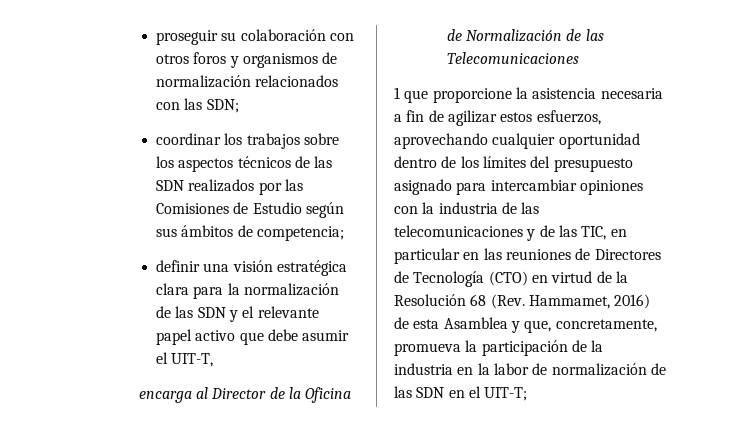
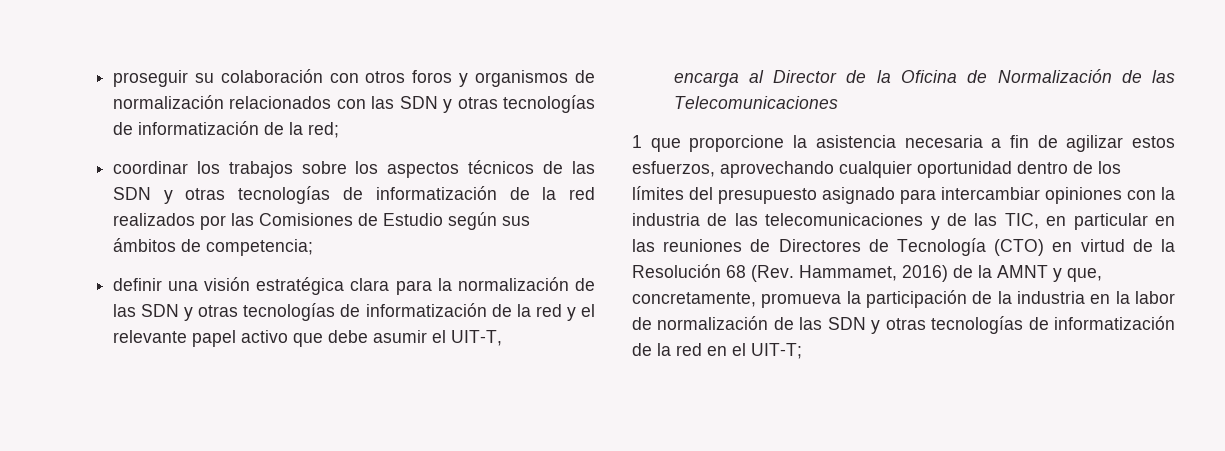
- proseguir su colaboración con otros foros y organismos de normalización relacionados con las SDN;
+ proseguir su colaboración con otros foros y organismos de normalización relacionados con las SDN y otras tecnologías de informatización de la red;
- coordinar los trabajos sobre los aspectos técnicos de las SDN realizados por las Comisiones de Estudio según sus ámbitos de competencia;
+ coordinar los trabajos sobre los aspectos técnicos de las SDN y otras tecnologías de informatización de la red realizados por las Comisiones de Estudio según sus ámbitos de competencia;
- definir una visión estratégica clara para la normalización de las SDN y el relevante papel activo que debe asumir el UIT-T,
+ definir una visión estratégica clara para la normalización de las SDN y otras tecnologías de informatización de la red y el relevante papel activo que debe asumir el UIT-T,
- 1 que proporcione la asistencia necesaria a fin de agilizar estos esfuerzos, aprovechando cualquier oportunidad dentro de los límites del presupuesto asignado para intercambiar opiniones con la industria de las telecomunicaciones y de las TIC, en particular en las reuniones de Directores de Tecnología (CTO) en virtud de la Resolución 68 (Rev. Hammamet, 2016) de esta Asamblea y que, concretamente, promueva la participación de la industria en la labor de normalización de las SDN en el UIT-T;
+ 1 que proporcione la asistencia necesaria a fin de agilizar estos esfuerzos, aprovechando cualquier oportunidad dentro de los límites del presupuesto asignado para intercambiar opiniones con la industria de las telecomunicaciones y de las TIC, en particular en las reuniones de Directores de Tecnología (CTO) en virtud de la Resolución 68 (Rev. Hammamet, 2016) de la AMNT y que, concretamente, promueva la participación de la industria en la labor de normalización de las SDN y otras tecnologías de informatización de la red en el UIT-T;

